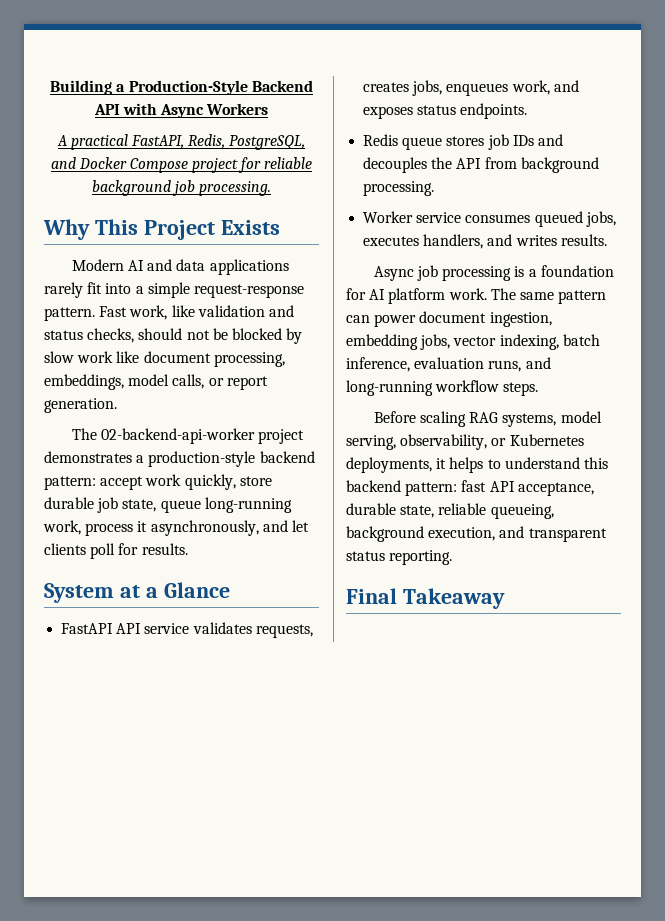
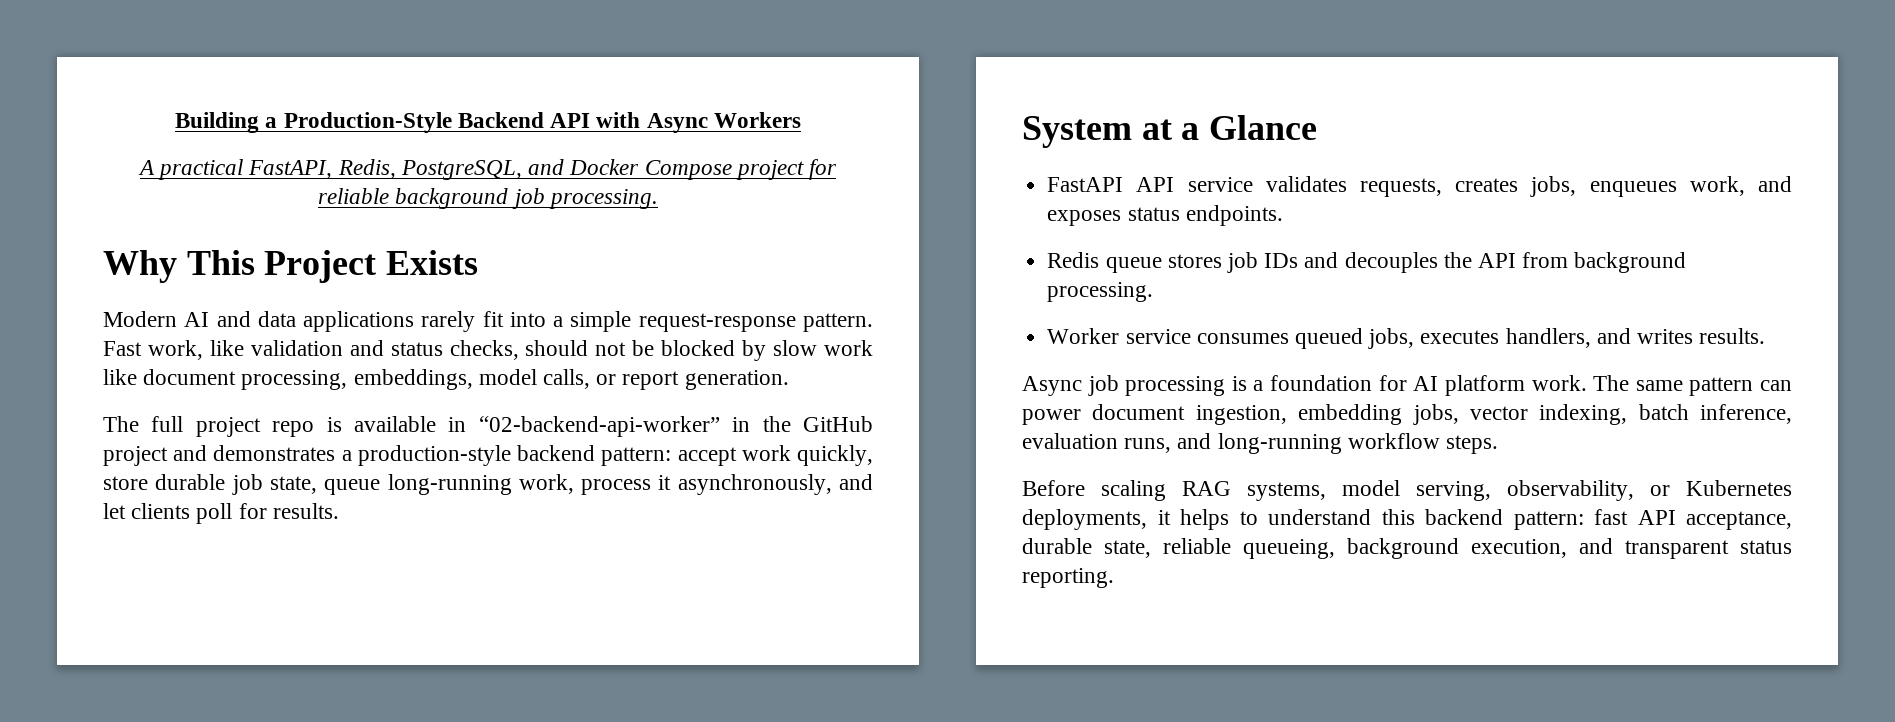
- The 02-backend-api-worker project demonstrates a production-style backend pattern: accept work quickly, store durable job state, queue long-running work, process it asynchronously, and let clients poll for results.
+ The full project repo is available in “02-backend-api-worker” in the GitHub project and demonstrates a production-style backend pattern: accept work quickly, store durable job state, queue long-running work, process it asynchronously, and let clients poll for results.
- Final Takeaway

